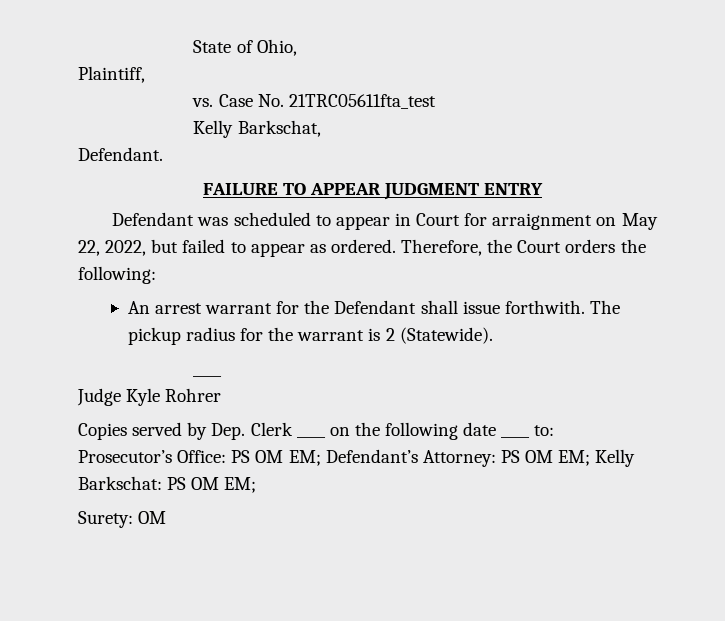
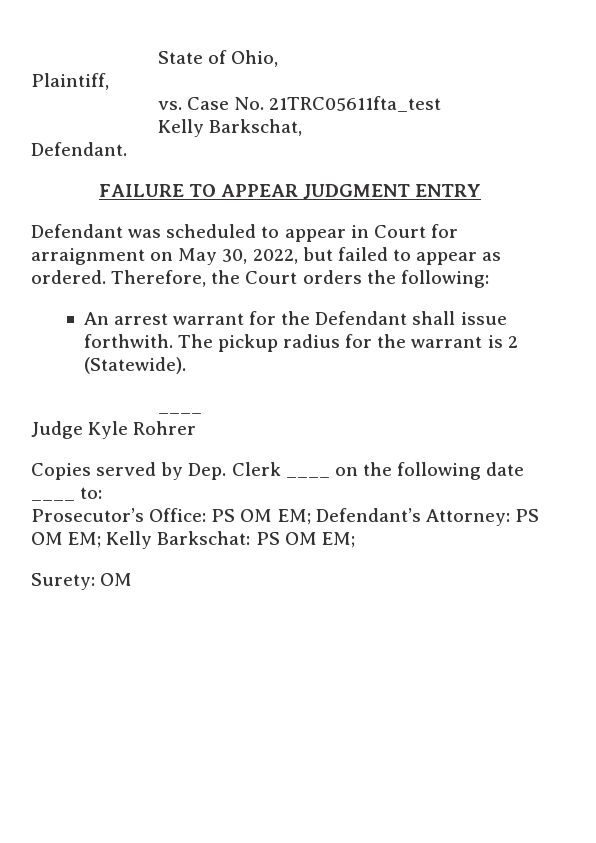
- Defendant was scheduled to appear in Court for arraignment on May 22, 2022, but failed to appear as ordered.
+ Defendant was scheduled to appear in Court for arraignment on May 30, 2022, but failed to appear as ordered.

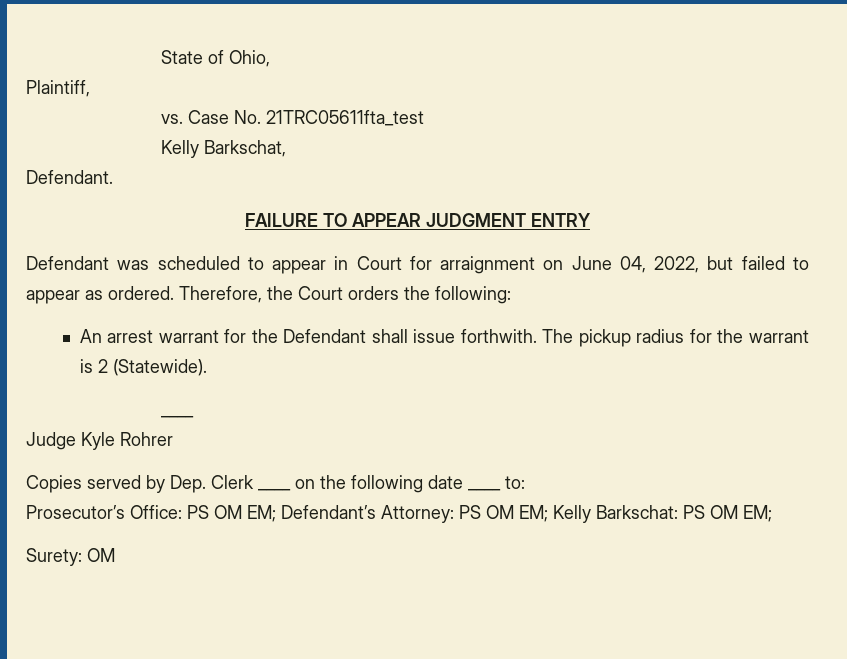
- Defendant was scheduled to appear in Court for arraignment on May 30, 2022, but failed to appear as ordered.
+ Defendant was scheduled to appear in Court for arraignment on June 04, 2022, but failed to appear as ordered.

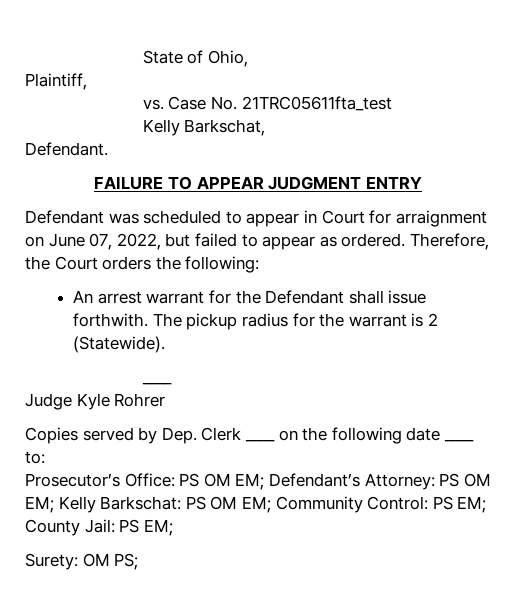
- Defendant was scheduled to appear in Court for arraignment on June 04, 2022, but failed to appear as ordered.
+ Defendant was scheduled to appear in Court for arraignment on June 07, 2022, but failed to appear as ordered.
- Prosecutor’s Office: PS OM EM; Defendant’s Attorney: PS OM EM; Kelly Barkschat: PS OM EM;
+ Prosecutor’s Office: PS OM EM; Defendant’s Attorney: PS OM EM; Kelly Barkschat: PS OM EM; Community Control: PS EM; County Jail: PS EM;
- Surety: OM
+ Surety: OM PS;

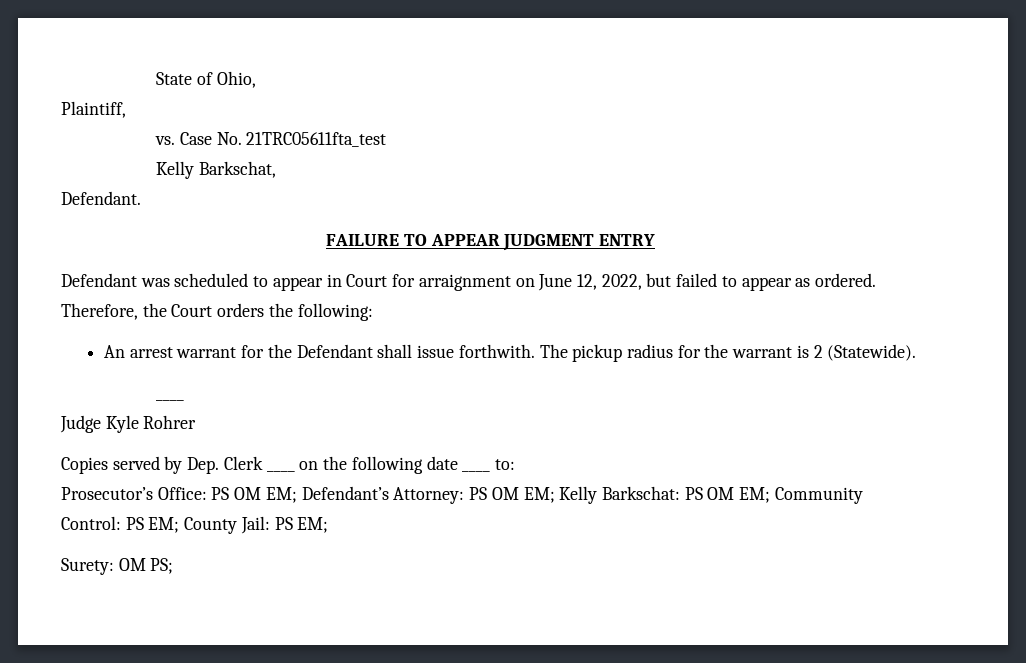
- Defendant was scheduled to appear in Court for arraignment on June 07, 2022, but failed to appear as ordered.
+ Defendant was scheduled to appear in Court for arraignment on June 12, 2022, but failed to appear as ordered.

